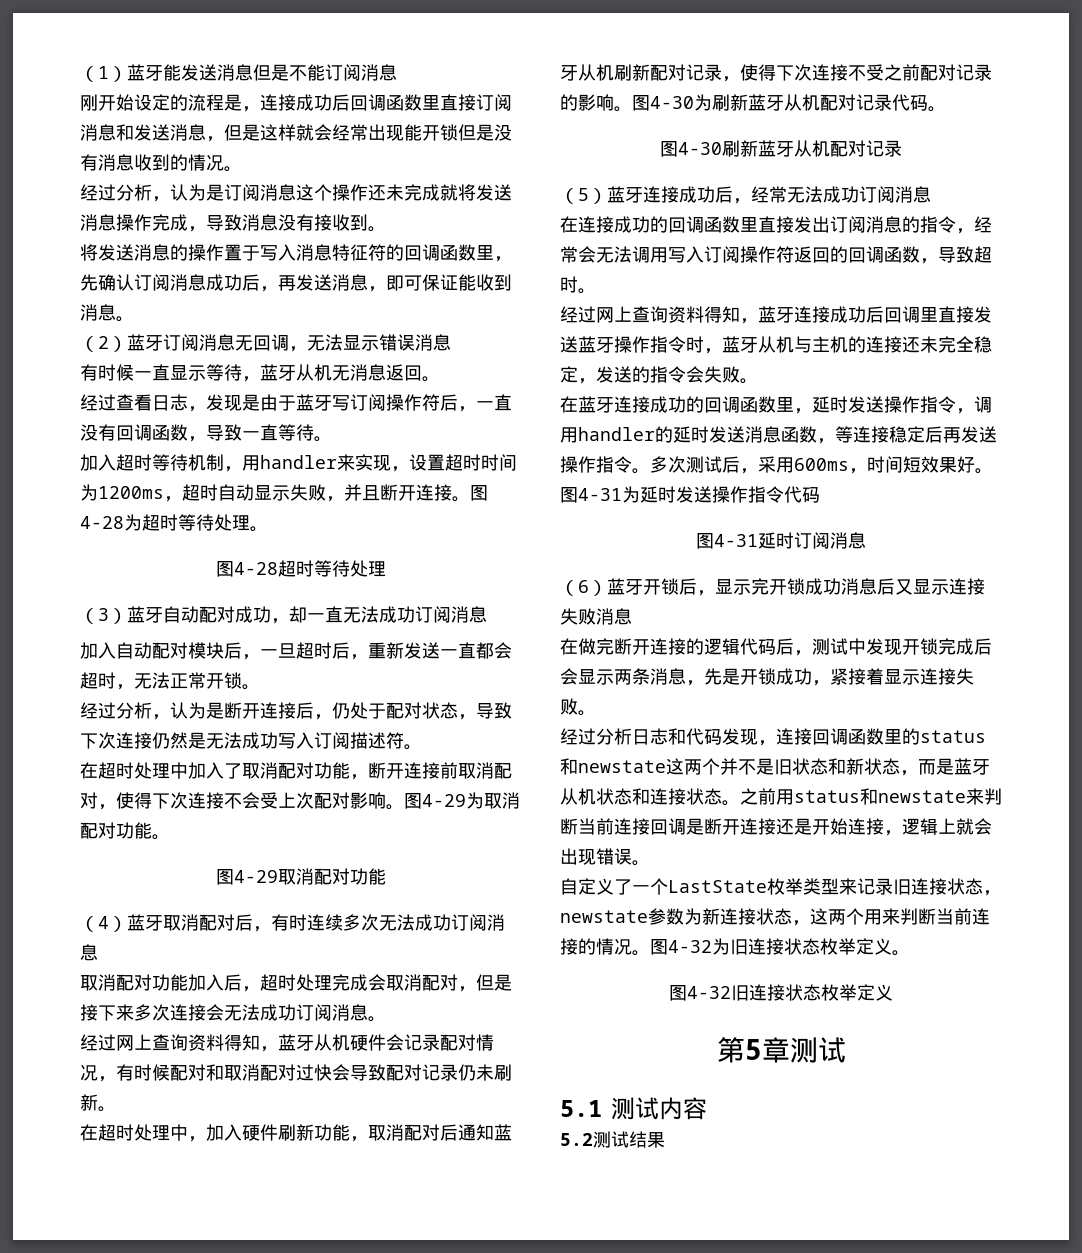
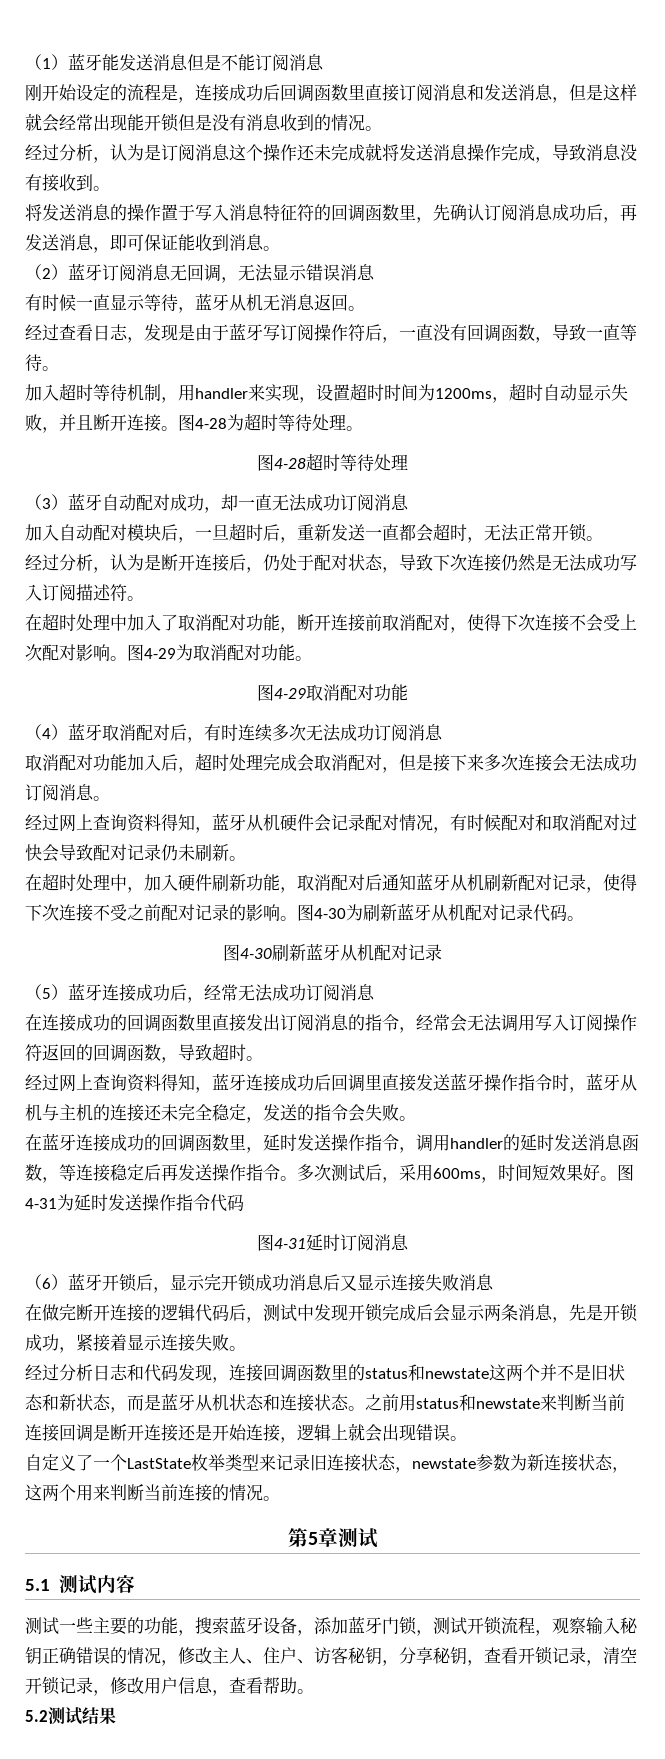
- 图4-32为旧连接状态枚举定义。
- 图4-32旧连接状态枚举定义
+ 测试一些主要的功能，搜索蓝牙设备，添加蓝牙门锁，测试开锁流程，观察输入秘钥正确错误的情况，修改主人、住户、访客秘钥，分享秘钥，查看开锁记录，清空开锁记录，修改用户信息，查看帮助。

